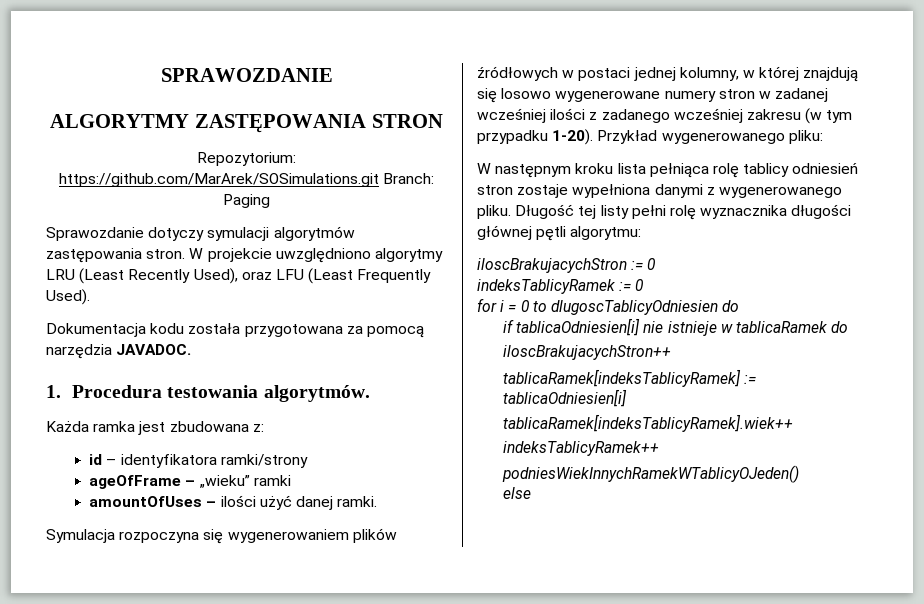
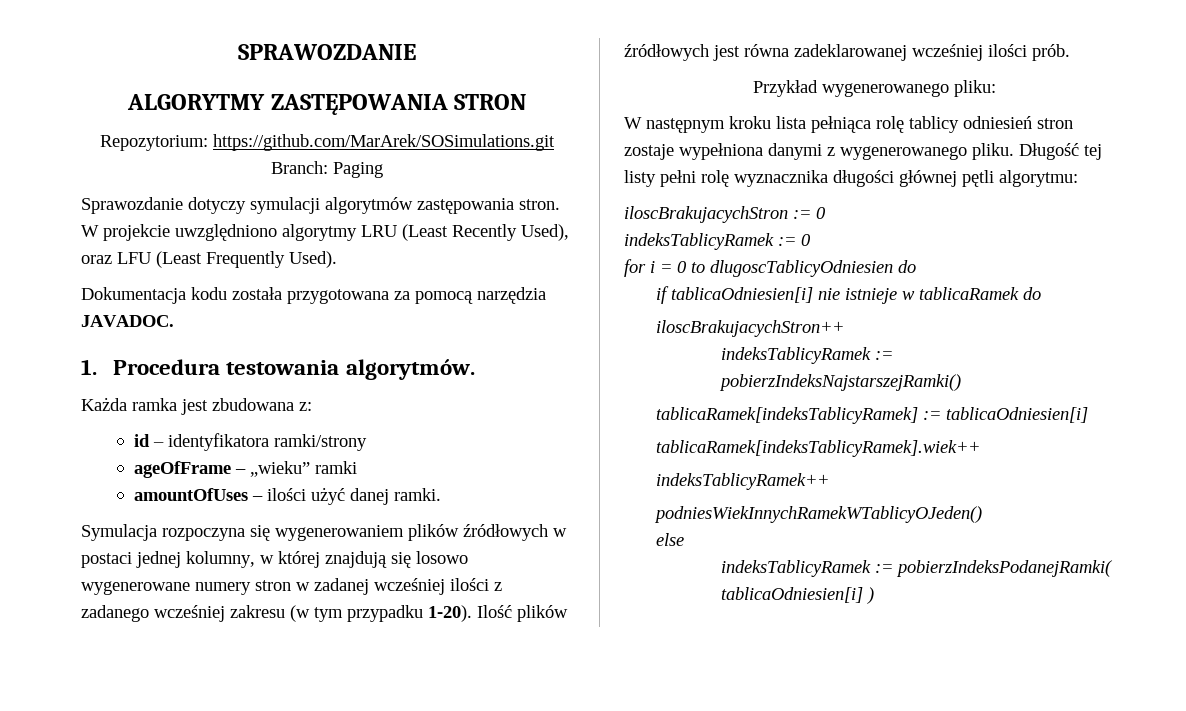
- Symulacja rozpoczyna się wygenerowaniem plików źródłowych w postaci jednej kolumny, w której znajdują się losowo wygenerowane numery stron w zadanej wcześniej ilości z zadanego wcześniej zakresu (w tym przypadku 1-20). Przykład wygenerowanego pliku:
+ Symulacja rozpoczyna się wygenerowaniem plików źródłowych w postaci jednej kolumny, w której znajdują się losowo wygenerowane numery stron w zadanej wcześniej ilości z zadanego wcześniej zakresu (w tym przypadku 1-20). Ilość plików źródłowych jest równa zadeklarowanej wcześniej ilości prób.
+ Przykład wygenerowanego pliku:
+ indeksTablicyRamek := pobierzIndeksNajstarszejRamki()
+ indeksTablicyRamek := pobierzIndeksPodanejRamki( tablicaOdniesien[i] )

